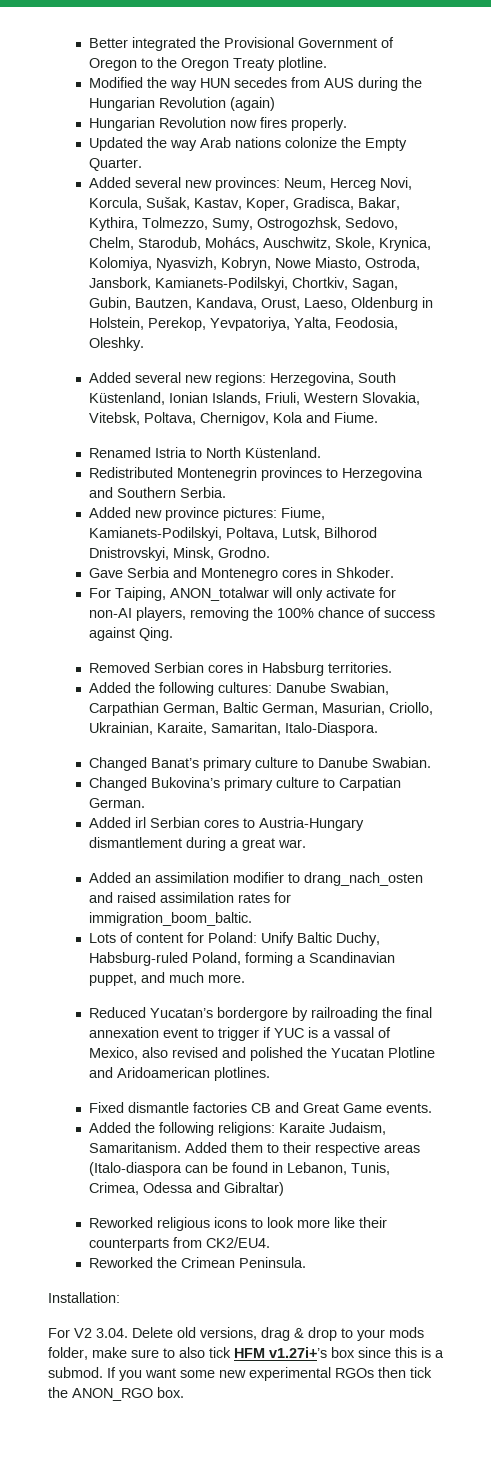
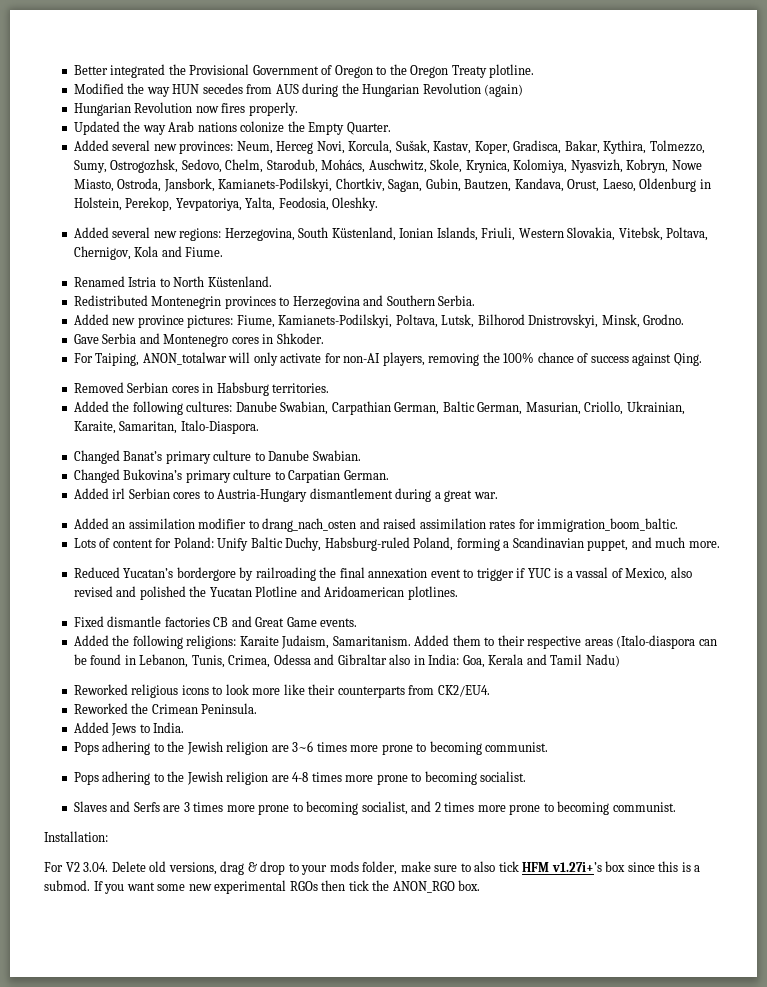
- Added them to their respective areas (Italo-diaspora can be found in Lebanon, Tunis, Crimea, Odessa and Gibraltar)
+ Added them to their respective areas (Italo-diaspora can be found in Lebanon, Tunis, Crimea, Odessa and Gibraltar also in India: Goa, Kerala and Tamil Nadu)
+ Added Jews to India.
+ Pops adhering to the Jewish religion are 3~6 times more prone to becoming communist.
+ Pops adhering to the Jewish religion are 4-8 times more prone to becoming socialist.
+ Slaves and Serfs are 3 times more prone to becoming socialist, and 2 times more prone to becoming communist.

